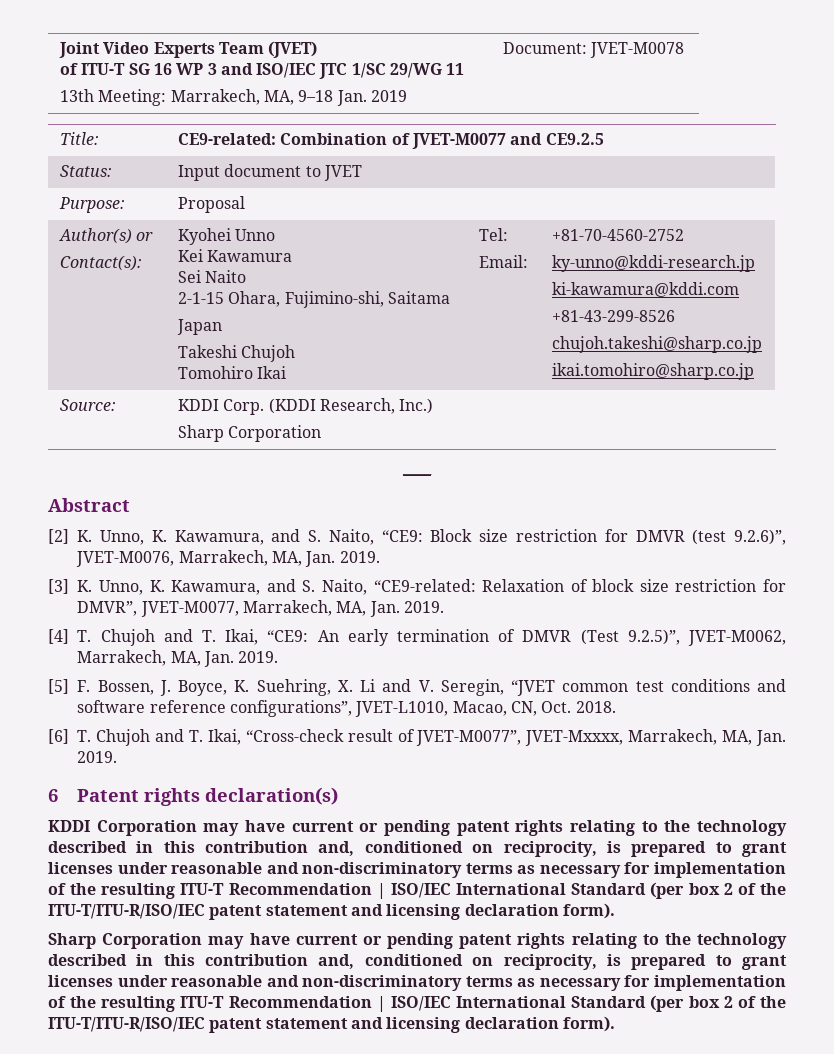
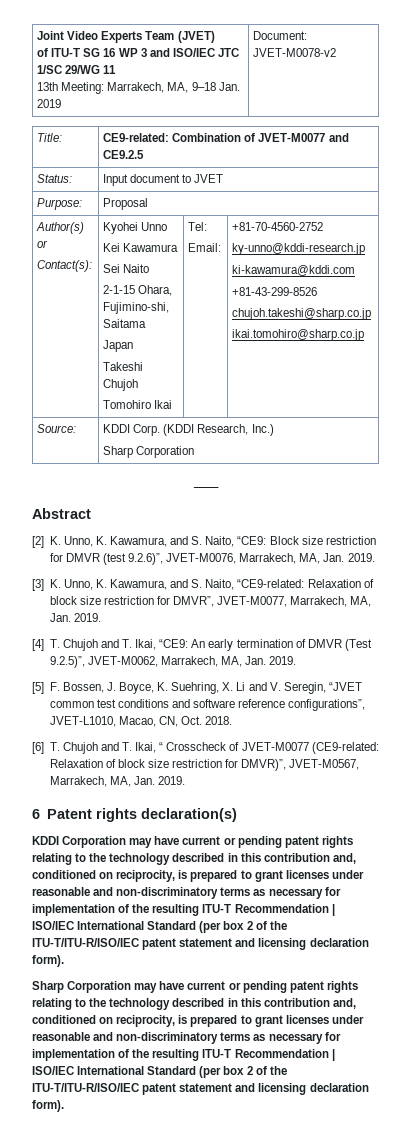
  Joint Video Experts Team (JVET)
  of ITU-T SG 16 WP 3 and ISO/IEC JTC 1/SC 29/WG 11
- 13th Meeting: Marrakech, MA, 9–18 Jan. 2019 | Document: JVET-M0078
+ 13th Meeting: Marrakech, MA, 9–18 Jan. 2019 | Document: JVET-M0078-v2
- [6] T. Chujoh and T. Ikai, “Cross-check result of JVET-M0077”, JVET-Mxxxx, Marrakech, MA, Jan. 2019.
+ [6] T. Chujoh and T. Ikai, “ Crosscheck of JVET-M0077 (CE9-related: Relaxation of block size restriction for DMVR)”, JVET-M0567, Marrakech, MA, Jan. 2019.

